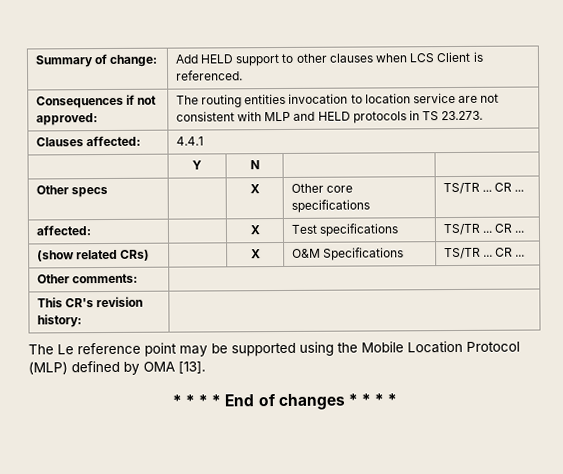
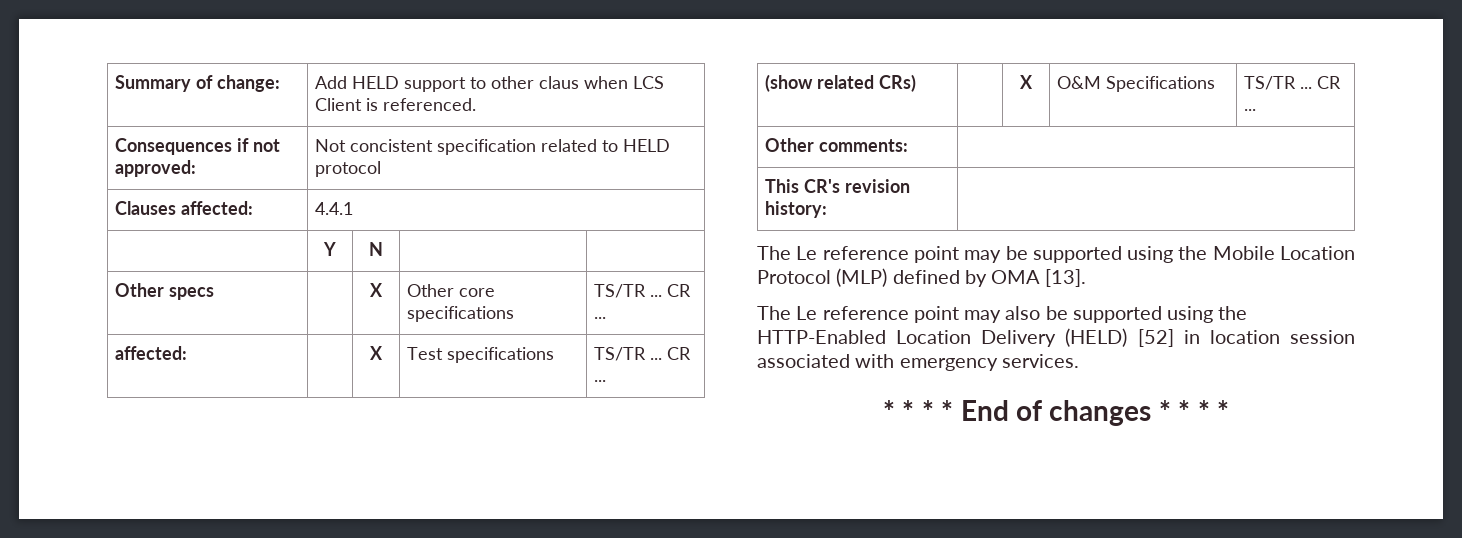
- Summary of change: | Add HELD support to other clauses when LCS Client is referenced.
+ Summary of change: | Add HELD support to other claus when LCS Client is referenced.
- Consequences if not approved: | The routing entities invocation to location service are not consistent with MLP and HELD protocols in TS 23.273.
+ Consequences if not approved: | Not concistent specification related to HELD protocol
+ The Le reference point may also be supported using the HTTP-Enabled Location Delivery (HELD) [52] in location session associated with emergency services.

